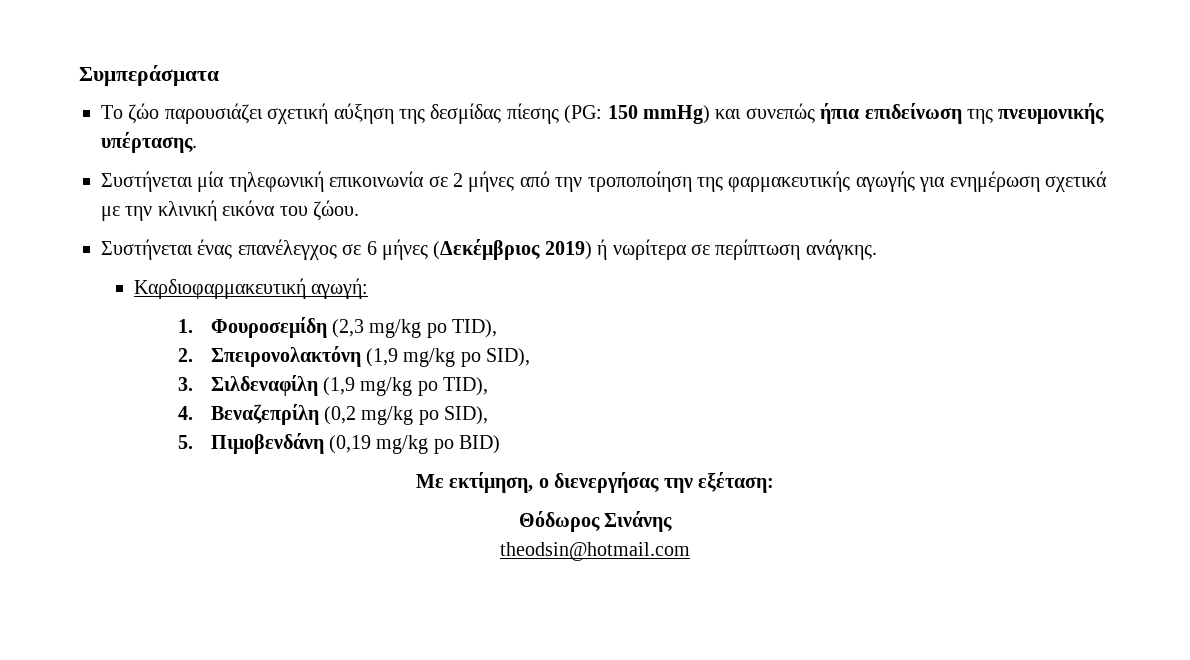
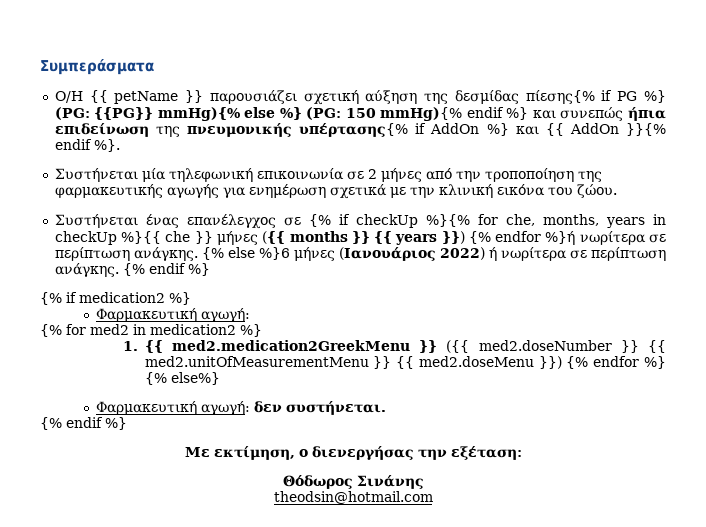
- Το ζώο παρουσιάζει σχετική αύξηση της δεσμίδας πίεσης (PG: 150 mmHg) και συνεπώς ήπια επιδείνωση της πνευμονικής υπέρτασης.
+ O/H {{ petName }} παρουσιάζει σχετική αύξηση της δεσμίδας πίεσης{% if PG %} (PG: {{PG}} mmHg){% else %} (PG: 150 mmHg){% endif %} και συνεπώς ήπια επιδείνωση της πνευμονικής υπέρτασης{% if AddOn %} και {{ AddOn }}{% endif %}.
- Συστήνεται ένας επανέλεγχος σε 6 μήνες (Δεκέμβριος 2019) ή νωρίτερα σε περίπτωση ανάγκης.
- Καρδιοφαρμακευτική αγωγή:
- 1. Φουροσεμίδη (2,3 mg/kg po TID),
- 2. Σπειρονολακτόνη (1,9 mg/kg po SID),
- 3. Σιλδεναφίλη (1,9 mg/kg po TID),
- 4. Βεναζεπρίλη (0,2 mg/kg po SID),
- 5. Πιμοβενδάνη (0,19 mg/kg po BID)
+ Συστήνεται ένας επανέλεγχος σε {% if checkUp %}{% for che, months, years in checkUp %}{{ che }} μήνες ({{ months }} {{ years }}) {% endfor %}ή νωρίτερα σε περίπτωση ανάγκης. {% else %}6 μήνες (Ιανουάριος 2022) ή νωρίτερα σε περίπτωση ανάγκης. {% endif %}
+ {% if medication2 %}
+ Φαρμακευτική αγωγή:
+ {% for med2 in medication2 %}
+ 1. {{ med2.medication2GreekMenu }} ({{ med2.doseNumber }} {{ med2.unitOfMeasurementMenu }} {{ med2.doseMenu }}) {% endfor %} {% else%}
+ Φαρμακευτική αγωγή: δεν συστήνεται.
+ {% endif %}

